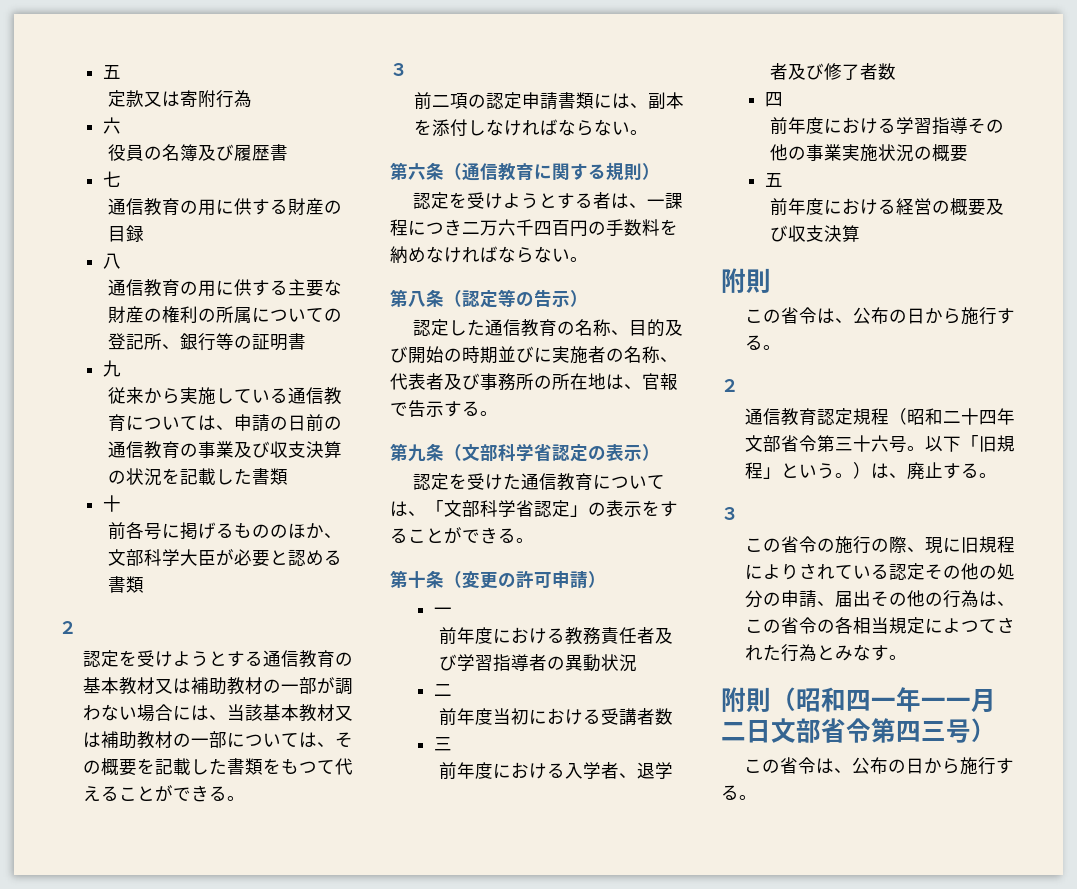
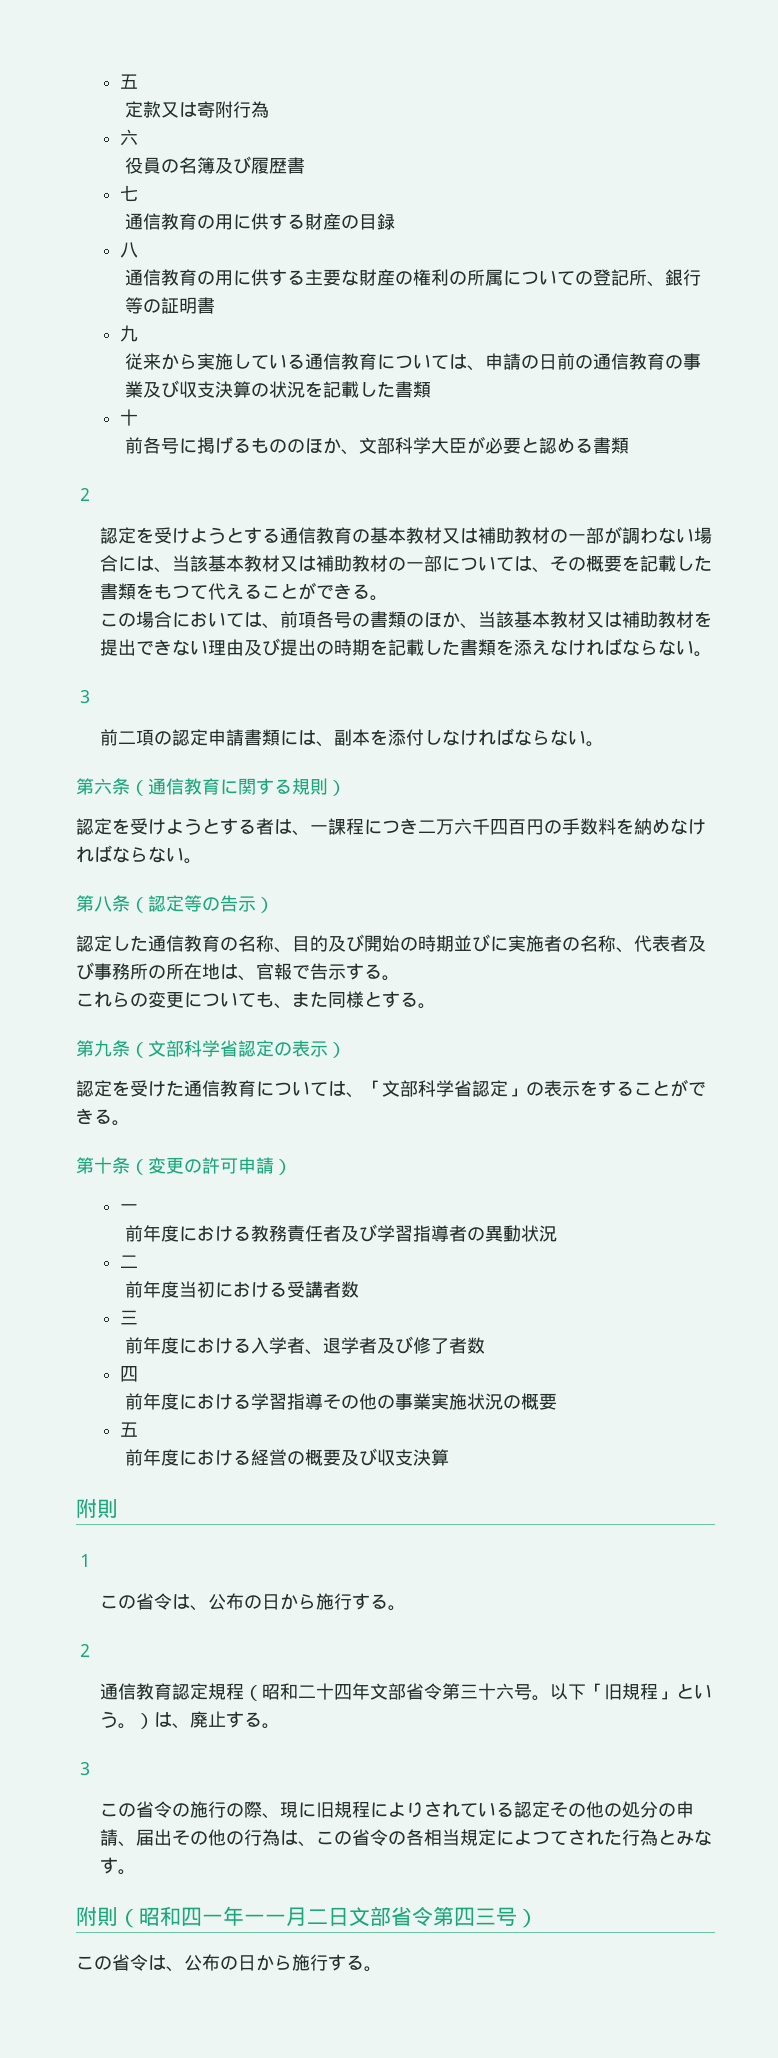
+ この場合においては、前項各号の書類のほか、当該基本教材又は補助教材を提出できない理由及び提出の時期を記載した書類を添えなければならない。
+ これらの変更についても、また同様とする。
+ １

